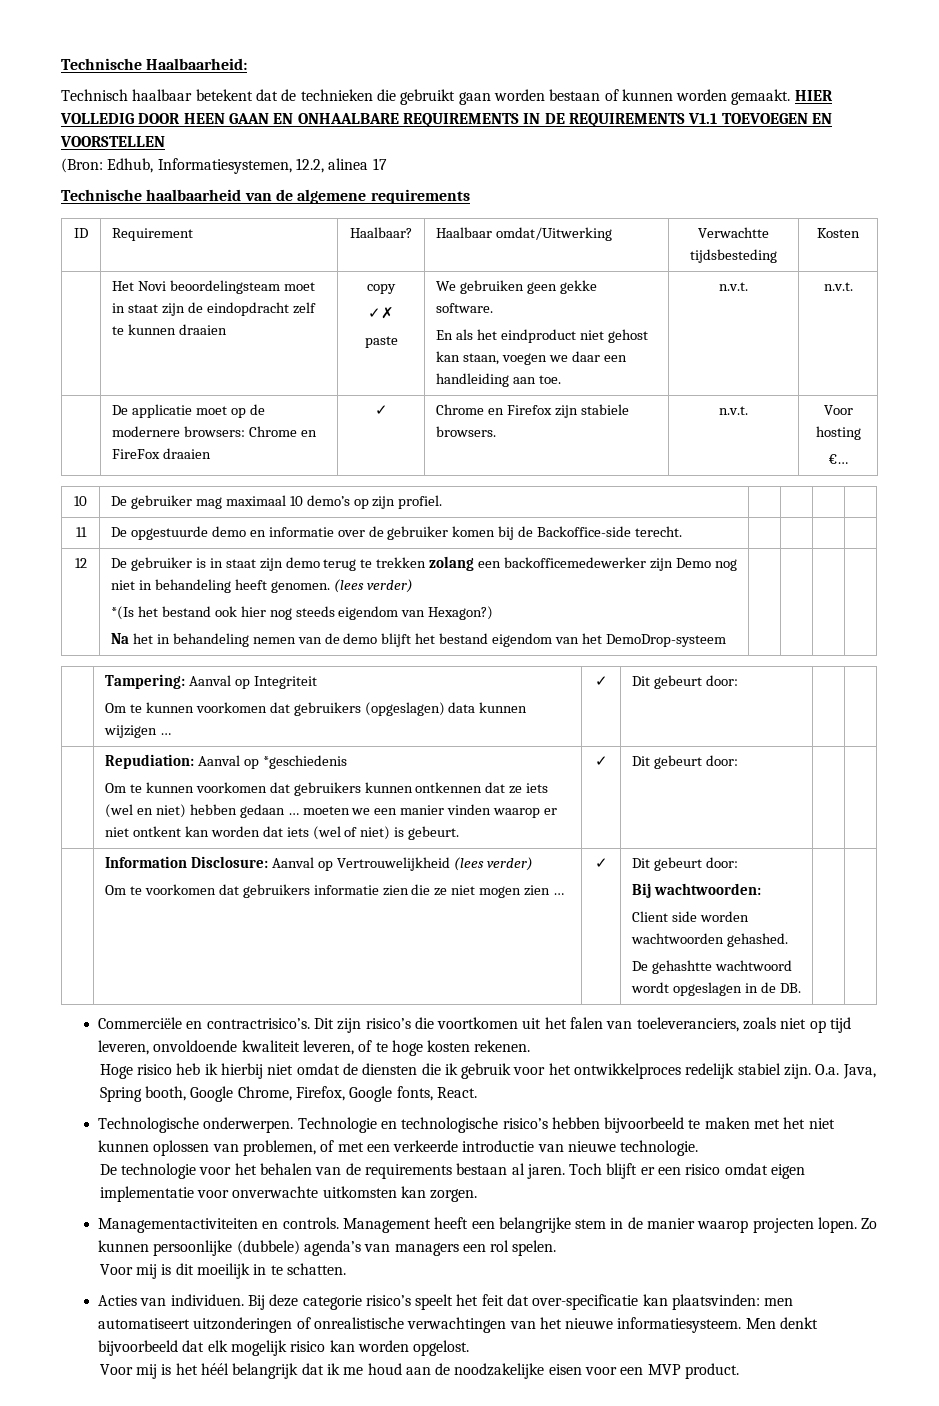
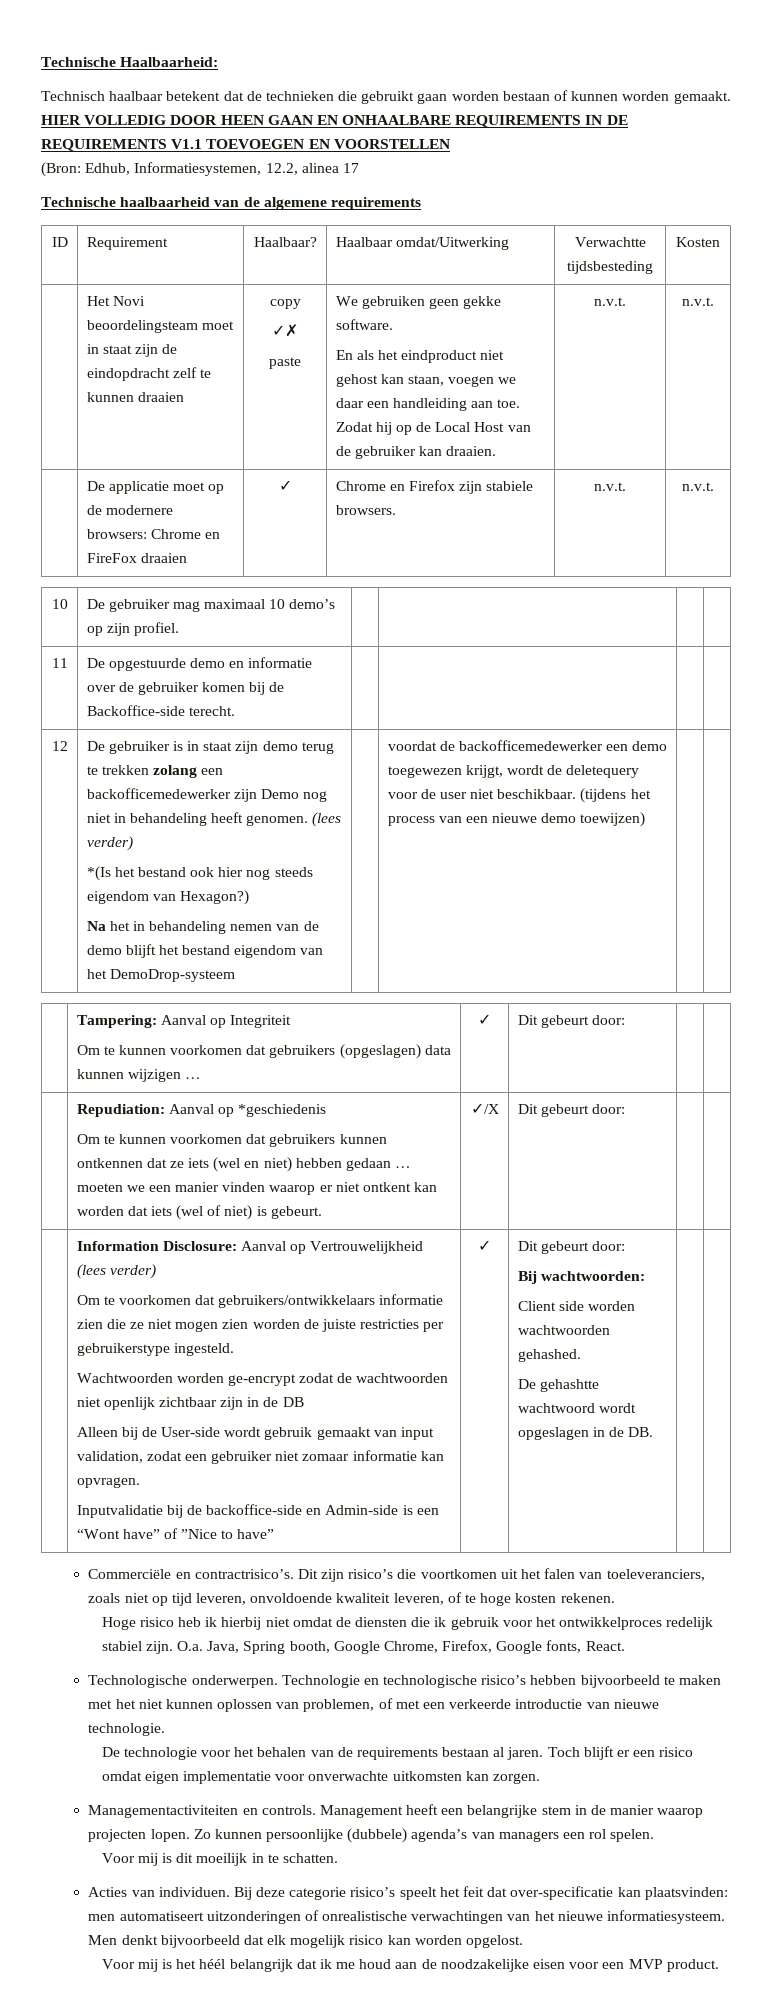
+ Zodat hij op de Local Host van de gebruiker kan draaien.
- | De applicatie moet op de modernere browsers: Chrome en FireFox draaien | ✓ | Chrome en Firefox zijn stabiele browsers. | n.v.t. | Voor hosting
- €…
+ | De applicatie moet op de modernere browsers: Chrome en FireFox draaien | ✓ | Chrome en Firefox zijn stabiele browsers. | n.v.t. | n.v.t.
+ voordat de backofficemedewerker een demo toegewezen krijgt, wordt de deletequery voor de user niet beschikbaar. (tijdens het process van een nieuwe demo toewijzen)
- Om te kunnen voorkomen dat gebruikers kunnen ontkennen dat ze iets (wel en niet) hebben gedaan … moeten we een manier vinden waarop er niet ontkent kan worden dat iets (wel of niet) is gebeurt. | ✓
+ Om te kunnen voorkomen dat gebruikers kunnen ontkennen dat ze iets (wel en niet) hebben gedaan … moeten we een manier vinden waarop er niet ontkent kan worden dat iets (wel of niet) is gebeurt. | ✓/X
- Om te voorkomen dat gebruikers informatie zien die ze niet mogen zien …
+ Om te voorkomen dat gebruikers/ontwikkelaars informatie zien die ze niet mogen zien worden de juiste restricties per gebruikerstype ingesteld.
+ Wachtwoorden worden ge-encrypt zodat de wachtwoorden niet openlijk zichtbaar zijn in de DB
+ Alleen bij de User-side wordt gebruik gemaakt van input validation, zodat een gebruiker niet zomaar informatie kan opvragen.
+ Inputvalidatie bij de backoffice-side en Admin-side is een “Wont have” of ”Nice to have”

